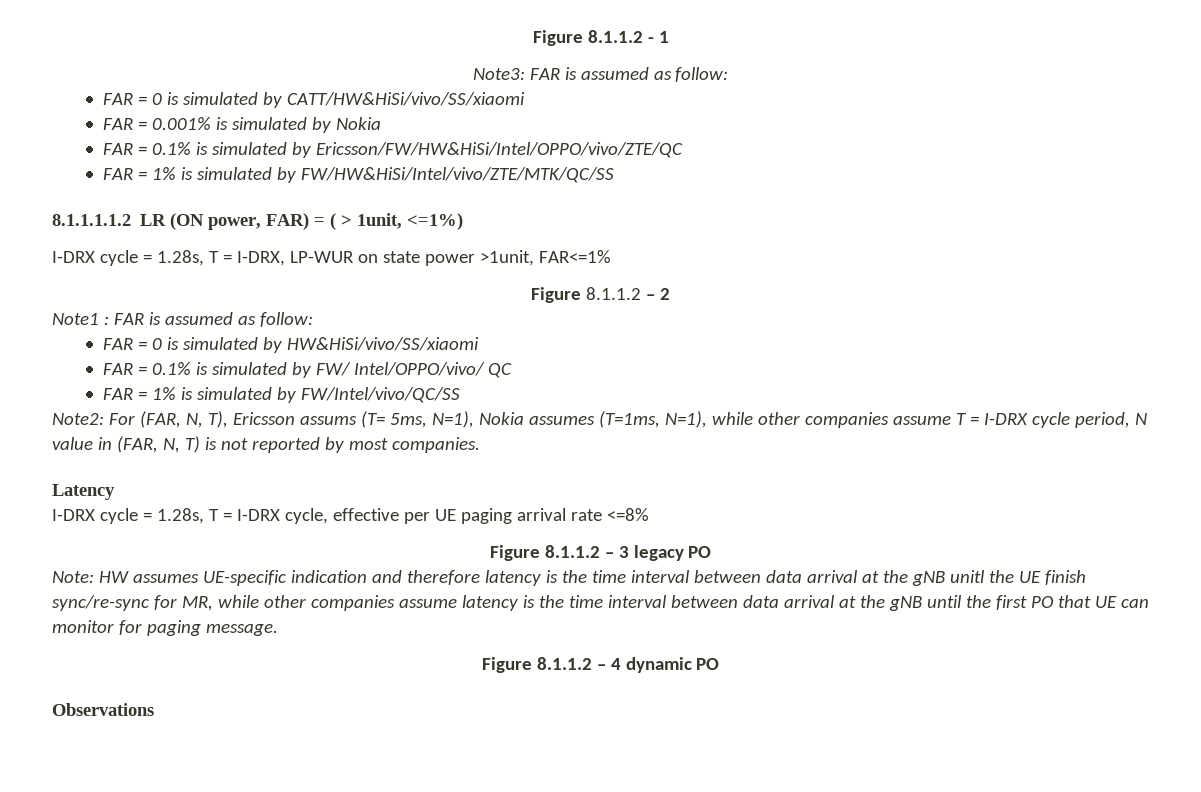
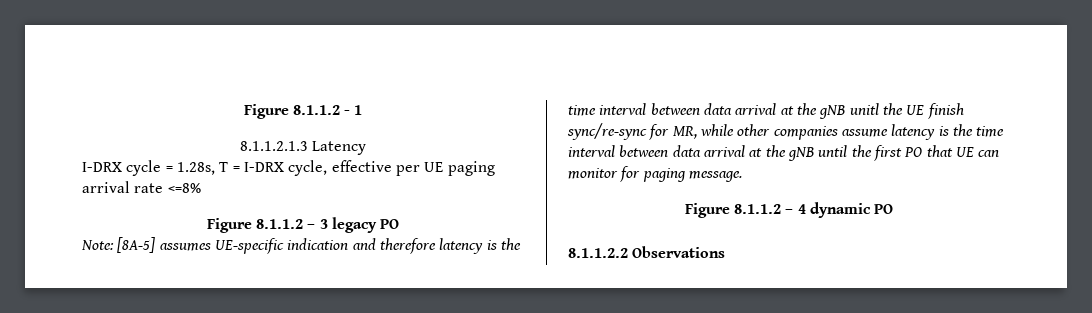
- Note3: FAR is assumed as follow:
- FAR = 0 is simulated by CATT/HW&HiSi/vivo/SS/xiaomi
- FAR = 0.001% is simulated by Nokia
- FAR = 0.1% is simulated by Ericsson/FW/HW&HiSi/Intel/OPPO/vivo/ZTE/QC
- FAR = 1% is simulated by FW/HW&HiSi/Intel/vivo/ZTE/MTK/QC/SS
- 8.1.1.1.1.2 LR (ON power, FAR) = ( > 1unit, <=1%)
- I-DRX cycle = 1.28s, T = I-DRX, LP-WUR on state power >1unit, FAR<=1%
- Figure 8.1.1.2 – 2
- Note1 : FAR is assumed as follow:
- FAR = 0 is simulated by HW&HiSi/vivo/SS/xiaomi
- FAR = 0.1% is simulated by FW/ Intel/OPPO/vivo/ QC
- FAR = 1% is simulated by FW/Intel/vivo/QC/SS
- Note2: For (FAR, N, T), Ericsson assums (T= 5ms, N=1), Nokia assumes (T=1ms, N=1), while other companies assume T = I-DRX cycle period, N value in (FAR, N, T) is not reported by most companies.
- Latency
+ 8.1.1.2.1.3 Latency
- Note: HW assumes UE-specific indication and therefore latency is the time interval between data arrival at the gNB unitl the UE finish sync/re-sync for MR, while other companies assume latency is the time interval between data arrival at the gNB until the first PO that UE can monitor for paging message.
+ Note: [8A-5] assumes UE-specific indication and therefore latency is the time interval between data arrival at the gNB unitl the UE finish sync/re-sync for MR, while other companies assume latency is the time interval between data arrival at the gNB until the first PO that UE can monitor for paging message.
- Observations
+ 8.1.1.2.2 Observations

